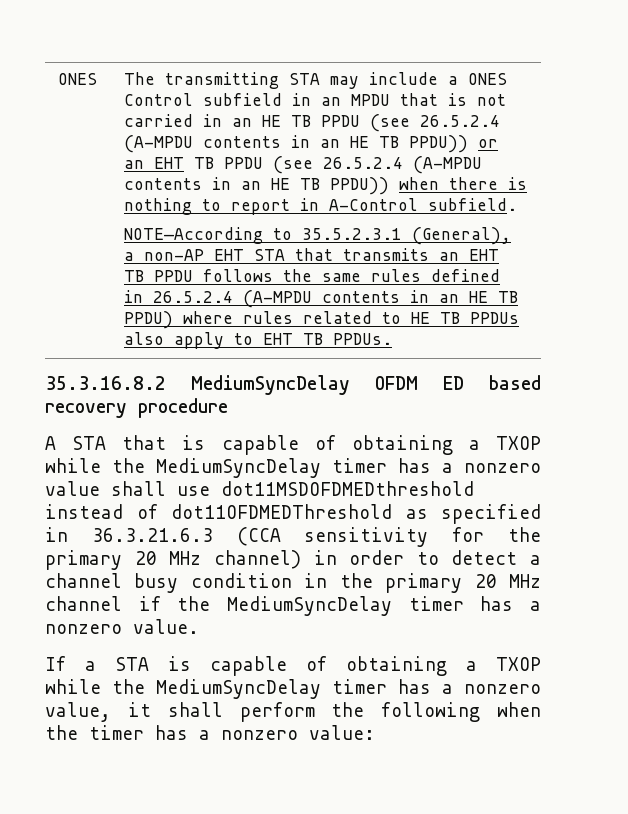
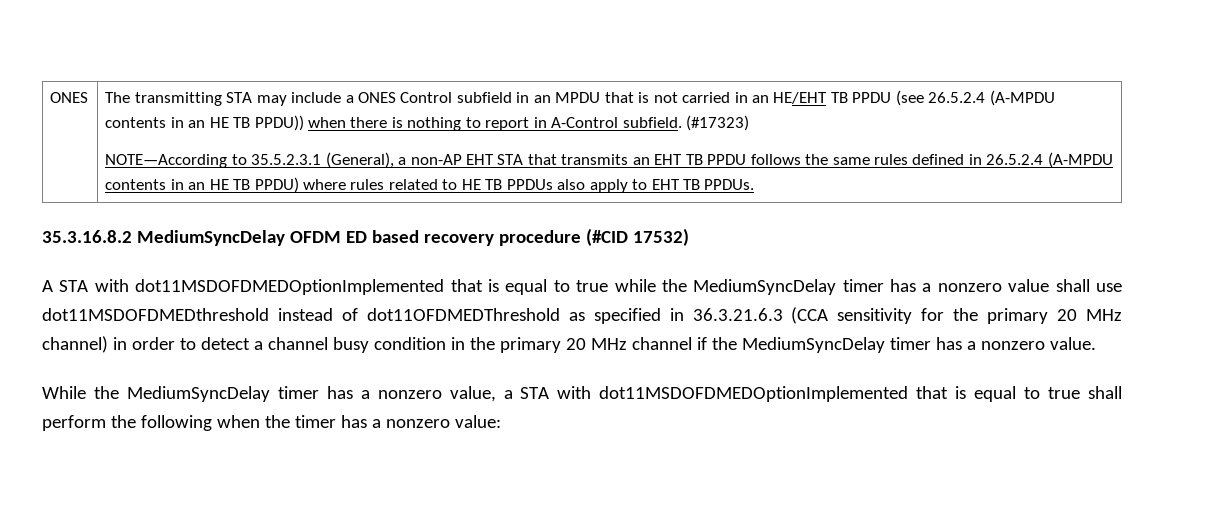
- The transmitting STA may include a ONES Control subfield in an MPDU that is not carried in an HE TB PPDU (see 26.5.2.4 (A-MPDU contents in an HE TB PPDU)) or an EHT TB PPDU (see 26.5.2.4 (A-MPDU contents in an HE TB PPDU)) when there is nothing to report in A-Control subfield.
+ The transmitting STA may include a ONES Control subfield in an MPDU that is not carried in an HE/EHT TB PPDU (see 26.5.2.4 (A-MPDU contents in an HE TB PPDU)) when there is nothing to report in A-Control subfield. (#17323)
- 35.3.16.8.2 MediumSyncDelay OFDM ED based recovery procedure
+ 35.3.16.8.2 MediumSyncDelay OFDM ED based recovery procedure (#CID 17532)
- A STA that is capable of obtaining a TXOP while the MediumSyncDelay timer has a nonzero value shall use dot11MSDOFDMEDthreshold instead of dot11OFDMEDThreshold as specified in 36.3.21.6.3 (CCA sensitivity for the primary 20 MHz channel) in order to detect a channel busy condition in the primary 20 MHz channel if the MediumSyncDelay timer has a nonzero value.
+ A STA with dot11MSDOFDMEDOptionImplemented that is equal to true while the MediumSyncDelay timer has a nonzero value shall use dot11MSDOFDMEDthreshold instead of dot11OFDMEDThreshold as specified in 36.3.21.6.3 (CCA sensitivity for the primary 20 MHz channel) in order to detect a channel busy condition in the primary 20 MHz channel if the MediumSyncDelay timer has a nonzero value.
- If a STA is capable of obtaining a TXOP while the MediumSyncDelay timer has a nonzero value, it shall perform the following when the timer has a nonzero value:
+ While the MediumSyncDelay timer has a nonzero value, a STA with dot11MSDOFDMEDOptionImplemented that is equal to true shall perform the following when the timer has a nonzero value:

